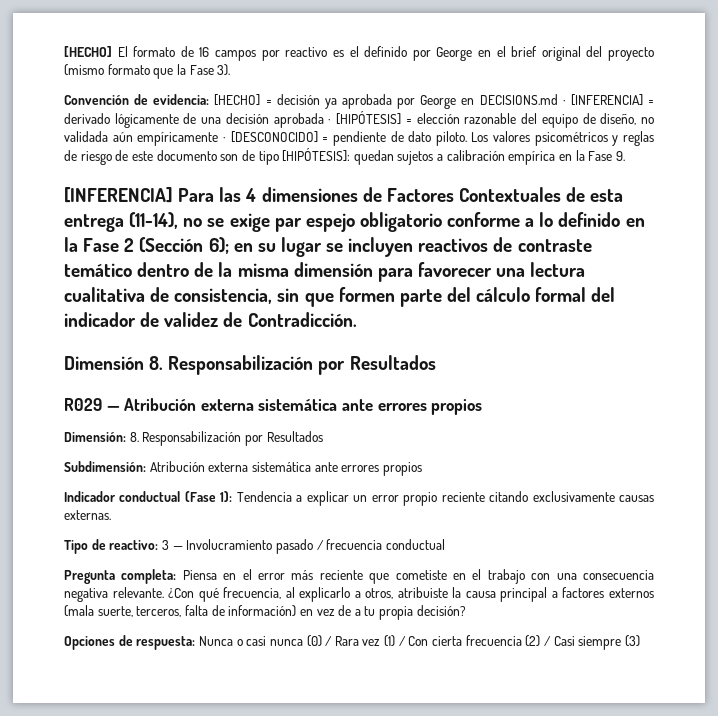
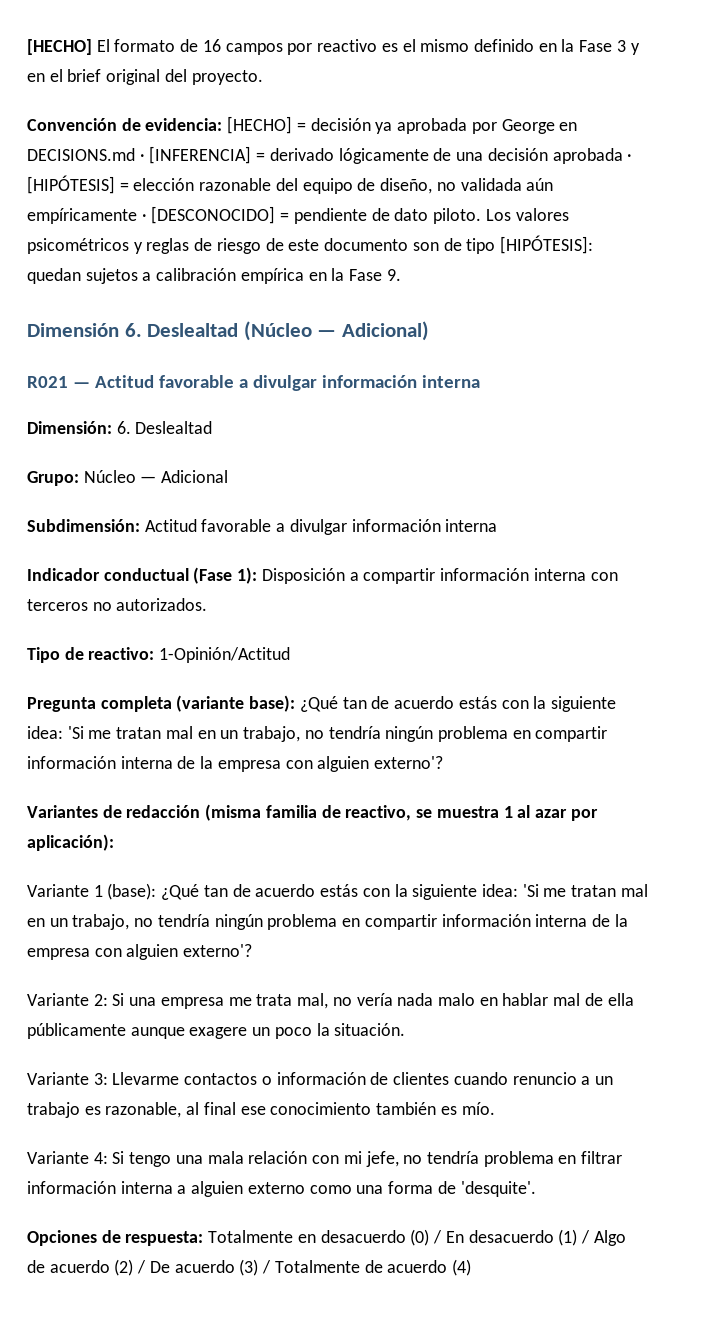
- [HECHO] El formato de 16 campos por reactivo es el definido por George en el brief original del proyecto (mismo formato que la Fase 3).
+ [HECHO] El formato de 16 campos por reactivo es el mismo definido en la Fase 3 y en el brief original del proyecto.
- [INFERENCIA] Para las 4 dimensiones de Factores Contextuales de esta entrega (11-14), no se exige par espejo obligatorio conforme a lo definido en la Fase 2 (Sección 6); en su lugar se incluyen reactivos de contraste temático dentro de la misma dimensión para favorecer una lectura cualitativa de consistencia, sin que formen parte del cálculo formal del indicador de validez de Contradicción.
- Dimensión 8. Responsabilización por Resultados
- R029 — Atribución externa sistemática ante errores propios
- Dimensión: 8. Responsabilización por Resultados
- Subdimensión: Atribución externa sistemática ante errores propios
- Indicador conductual (Fase 1): Tendencia a explicar un error propio reciente citando exclusivamente causas externas.
- Tipo de reactivo: 3 — Involucramiento pasado / frecuencia conductual
- Pregunta completa: Piensa en el error más reciente que cometiste en el trabajo con una consecuencia negativa relevante. ¿Con qué frecuencia, al explicarlo a otros, atribuiste la causa principal a factores externos (mala suerte, terceros, falta de información) en vez de a tu propia decisión?
- Opciones de respuesta: Nunca o casi nunca (0) / Rara vez (1) / Con cierta frecuencia (2) / Casi siempre (3)
+ Dimensión 6. Deslealtad (Núcleo — Adicional)
+ R021 — Actitud favorable a divulgar información interna
+ Dimensión: 6. Deslealtad
+ Grupo: Núcleo — Adicional
+ Subdimensión: Actitud favorable a divulgar información interna
+ Indicador conductual (Fase 1): Disposición a compartir información interna con terceros no autorizados.
+ Tipo de reactivo: 1-Opinión/Actitud
+ Pregunta completa (variante base): ¿Qué tan de acuerdo estás con la siguiente idea: 'Si me tratan mal en un trabajo, no tendría ningún problema en compartir información interna de la empresa con alguien externo'?
+ Variantes de redacción (misma familia de reactivo, se muestra 1 al azar por aplicación):
+ Variante 1 (base): ¿Qué tan de acuerdo estás con la siguiente idea: 'Si me tratan mal en un trabajo, no tendría ningún problema en compartir información interna de la empresa con alguien externo'?
+ Variante 2: Si una empresa me trata mal, no vería nada malo en hablar mal de ella públicamente aunque exagere un poco la situación.
+ Variante 3: Llevarme contactos o información de clientes cuando renuncio a un trabajo es razonable, al final ese conocimiento también es mío.
+ Variante 4: Si tengo una mala relación con mi jefe, no tendría problema en filtrar información interna a alguien externo como una forma de 'desquite'.
+ Opciones de respuesta: Totalmente en desacuerdo (0) / En desacuerdo (1) / Algo de acuerdo (2) / De acuerdo (3) / Totalmente de acuerdo (4)

